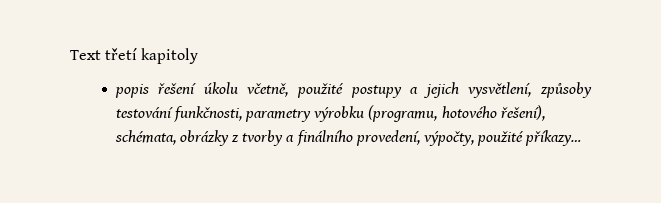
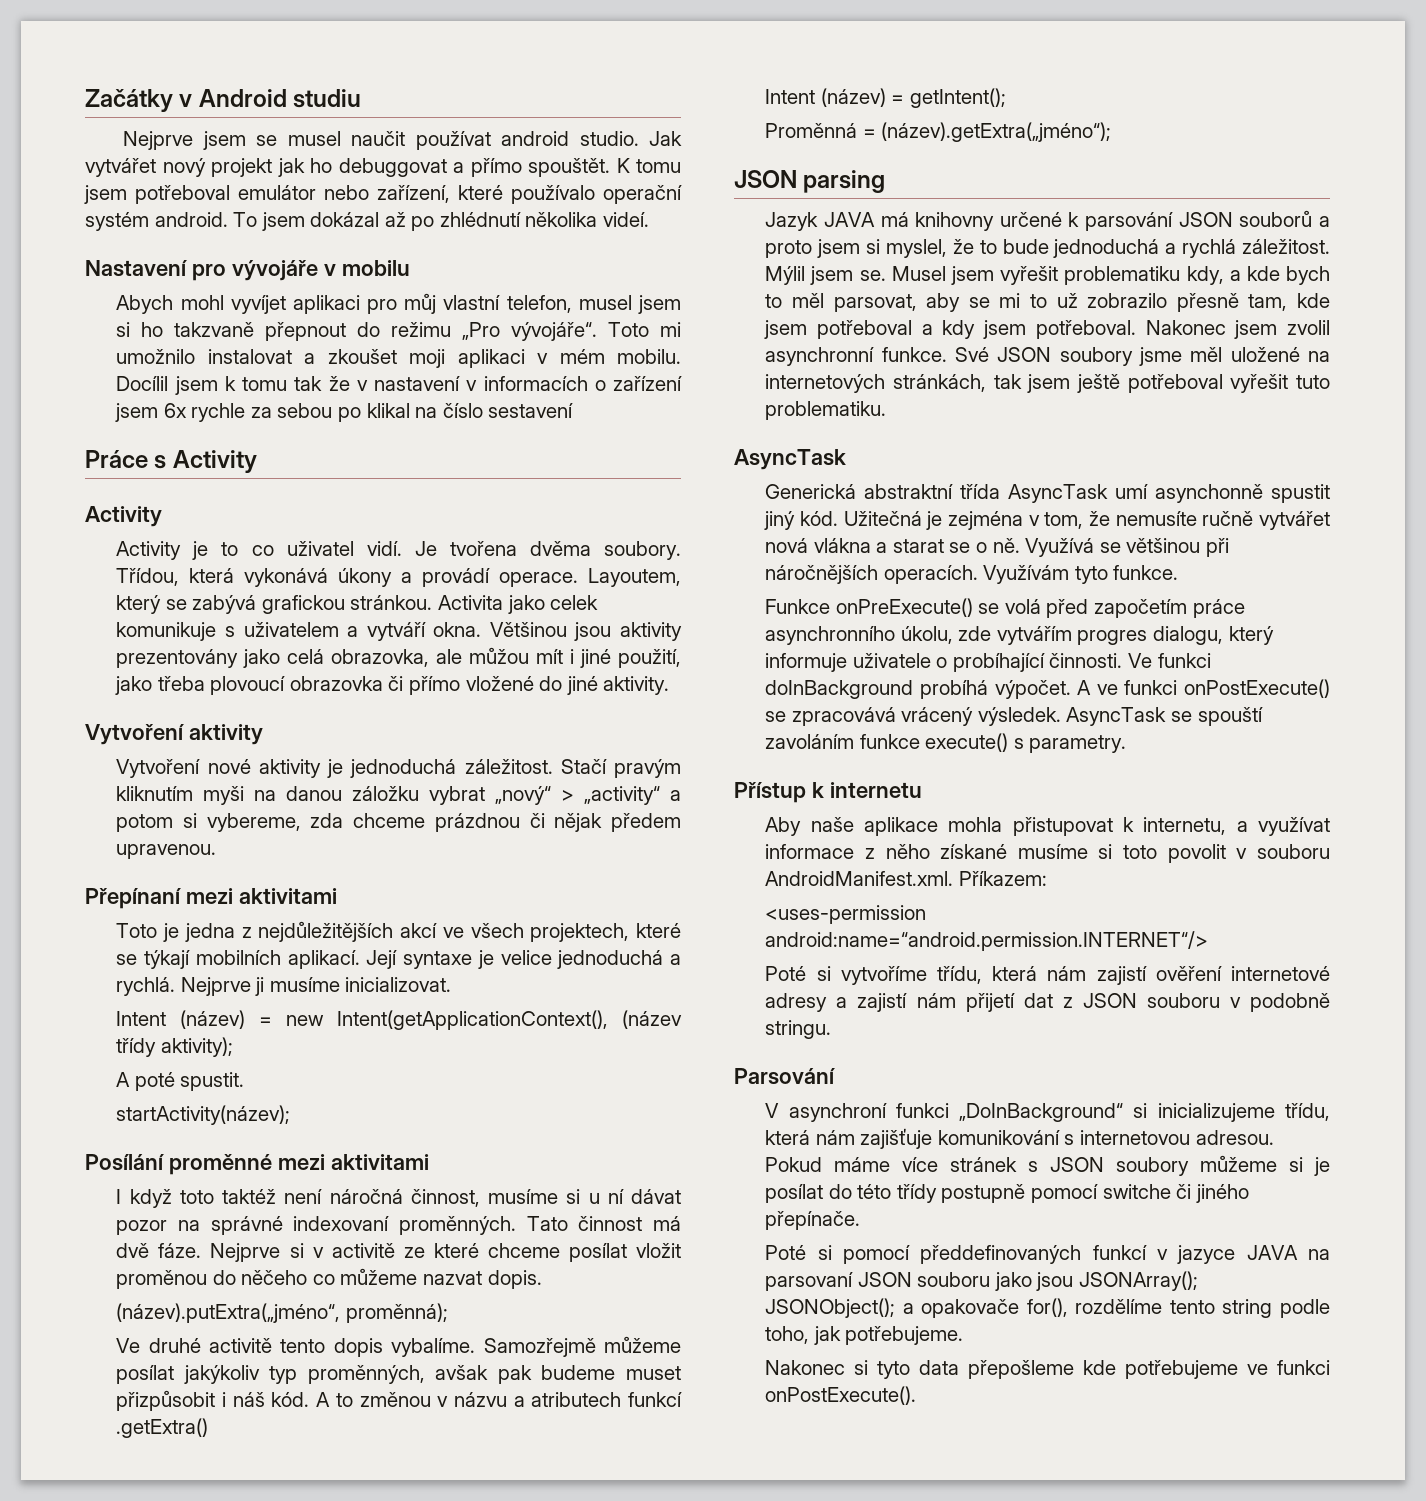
- Text třetí kapitoly
- popis řešení úkolu včetně, použité postupy a jejich vysvětlení, způsoby testování funkčnosti, parametry výrobku (programu, hotového řešení), schémata, obrázky z tvorby a finálního provedení, výpočty, použité příkazy…
+ Začátky v Android studiu
+ Nejprve jsem se musel naučit používat android studio. Jak vytvářet nový projekt jak ho debuggovat a přímo spouštět. K tomu jsem potřeboval emulátor nebo zařízení, které používalo operační systém android. To jsem dokázal až po zhlédnutí několika videí.
+ Nastavení pro vývojáře v mobilu
+ Abych mohl vyvíjet aplikaci pro můj vlastní telefon, musel jsem si ho takzvaně přepnout do režimu „Pro vývojáře“. Toto mi umožnilo instalovat a zkoušet moji aplikaci v mém mobilu. Docílil jsem k tomu tak že v nastavení v informacích o zařízení jsem 6x rychle za sebou po klikal na číslo sestavení
+ Práce s Activity
+ Activity
+ Activity je to co uživatel vidí. Je tvořena dvěma soubory. Třídou, která vykonává úkony a provádí operace. Layoutem, který se zabývá grafickou stránkou. Activita jako celek komunikuje s uživatelem a vytváří okna. Většinou jsou aktivity prezentovány jako celá obrazovka, ale můžou mít i jiné použití, jako třeba plovoucí obrazovka či přímo vložené do jiné aktivity.
+ Vytvoření aktivity
+ Vytvoření nové aktivity je jednoduchá záležitost. Stačí pravým kliknutím myši na danou záložku vybrat „nový“ > „activity“ a potom si vybereme, zda chceme prázdnou či nějak předem upravenou.
+ Přepínaní mezi aktivitami
+ Toto je jedna z nejdůležitějších akcí ve všech projektech, které se týkají mobilních aplikací. Její syntaxe je velice jednoduchá a rychlá. Nejprve ji musíme inicializovat.
+ Intent (název) = new Intent(getApplicationContext(), (název třídy aktivity);
+ A poté spustit.
+ startActivity(název);
+ Posílání proměnné mezi aktivitami
+ I když toto taktéž není náročná činnost, musíme si u ní dávat pozor na správné indexovaní proměnných. Tato činnost má dvě fáze. Nejprve si v activitě ze které chceme posílat vložit proměnou do něčeho co můžeme nazvat dopis.
+ (název).putExtra(„jméno“, proměnná);
+ Ve druhé activitě tento dopis vybalíme. Samozřejmě můžeme posílat jakýkoliv typ proměnných, avšak pak budeme muset přizpůsobit i náš kód. A to změnou v názvu a atributech funkcí .getExtra()
+ Intent (název) = getIntent();
+ Proměnná = (název).getExtra(„jméno“);
+ JSON parsing
+ Jazyk JAVA má knihovny určené k parsování JSON souborů a proto jsem si myslel, že to bude jednoduchá a rychlá záležitost. Mýlil jsem se. Musel jsem vyřešit problematiku kdy, a kde bych to měl parsovat, aby se mi to už zobrazilo přesně tam, kde jsem potřeboval a kdy jsem potřeboval. Nakonec jsem zvolil asynchronní funkce. Své JSON soubory jsme měl uložené na internetových stránkách, tak jsem ještě potřeboval vyřešit tuto problematiku.
+ AsyncTask
+ Generická abstraktní třída AsyncTask umí asynchonně spustit jiný kód. Užitečná je zejména v tom, že nemusíte ručně vytvářet nová vlákna a starat se o ně. Využívá se většinou při náročnějších operacích. Využívám tyto funkce.
+ Funkce onPreExecute() se volá před započetím práce asynchronního úkolu, zde vytvářím progres dialogu, který informuje uživatele o probíhající činnosti. Ve funkci doInBackground probíhá výpočet. A ve funkci onPostExecute() se zpracovává vrácený výsledek. AsyncTask se spouští zavoláním funkce execute() s parametry.
+ Přístup k internetu
+ Aby naše aplikace mohla přistupovat k internetu, a využívat informace z něho získané musíme si toto povolit v souboru AndroidManifest.xml. Příkazem:
+ <uses-permission android:name=“android.permission.INTERNET“/>
+ Poté si vytvoříme třídu, která nám zajistí ověření internetové adresy a zajistí nám přijetí dat z JSON souboru v podobně stringu.
+ Parsování
+ V asynchroní funkci „DoInBackground“ si inicializujeme třídu, která nám zajišťuje komunikování s internetovou adresou. Pokud máme více stránek s JSON soubory můžeme si je posílat do této třídy postupně pomocí switche či jiného přepínače.
+ Poté si pomocí předdefinovaných funkcí v jazyce JAVA na parsovaní JSON souboru jako jsou JSONArray(); JSONObject(); a opakovače for(), rozdělíme tento string podle toho, jak potřebujeme.
+ Nakonec si tyto data přepošleme kde potřebujeme ve funkci onPostExecute().

